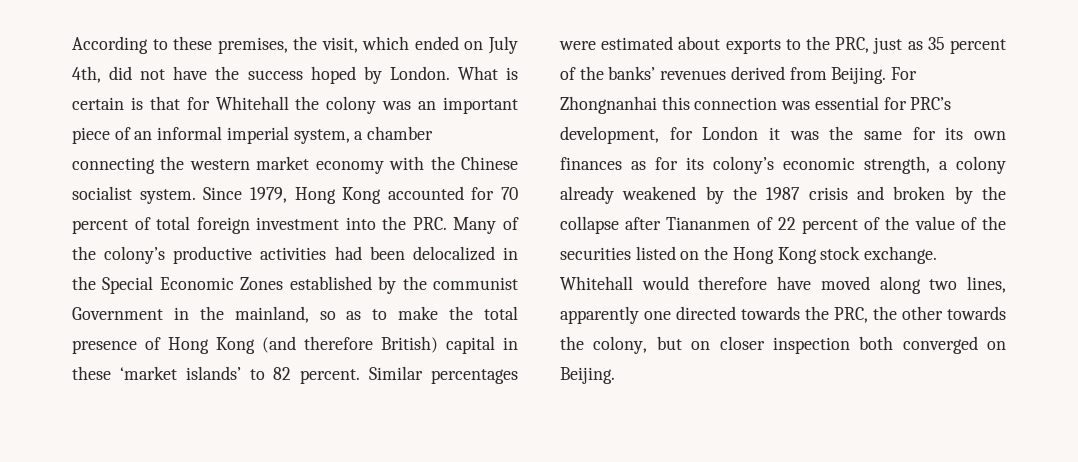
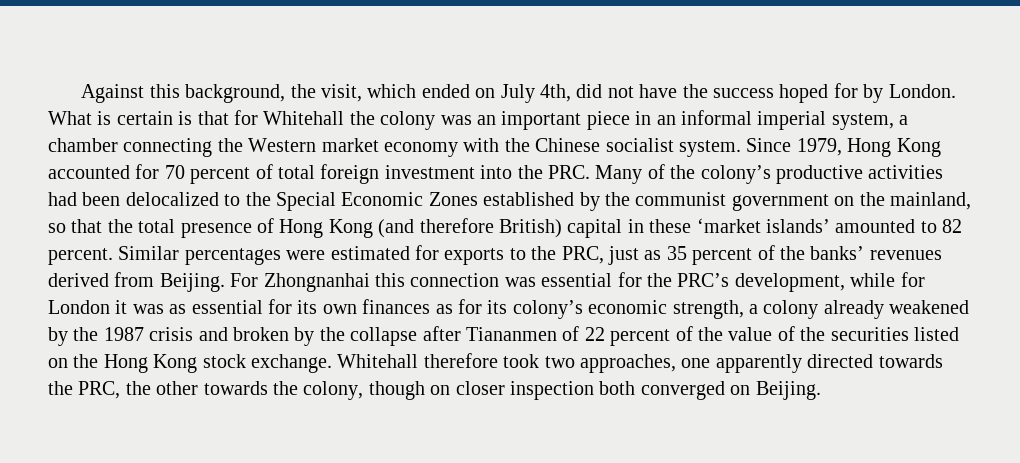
- According to these premises, the visit, which ended on July 4th, did not have the success hoped by London.
+ Against this background, the visit, which ended on July 4th, did not have the success hoped for by London.
- What is certain is that for Whitehall the colony was an important piece of an informal imperial system, a chamber connecting the western market economy with the Chinese socialist system.
+ What is certain is that for Whitehall the colony was an important piece in an informal imperial system, a chamber connecting the Western market economy with the Chinese socialist system.
- Since 1979, Hong Kong accounted for 70 percent of total foreign investment into the PRC. Many of the colony’s productive activities had been delocalized in the Special Economic Zones established by the communist Government in the mainland, so as to make the total presence of Hong Kong (and therefore British) capital in these ‘market islands’ to 82 percent.
+ Since 1979, Hong Kong accounted for 70 percent of total foreign investment into the PRC. Many of the colony’s productive activities had been delocalized to the Special Economic Zones established by the communist government on the mainland, so that the total presence of Hong Kong (and therefore British) capital in these ‘market islands’ amounted to 82 percent.
- Similar percentages were estimated about exports to the PRC, just as 35 percent of the banks’ revenues derived from Beijing.
+ Similar percentages were estimated for exports to the PRC, just as 35 percent of the banks’ revenues derived from Beijing.
- For Zhongnanhai this connection was essential for PRC’s development, for London it was the same for its own finances as for its colony’s economic strength, a colony already weakened by the 1987 crisis and broken by the collapse after Tiananmen of 22 percent of the value of the securities listed on the Hong Kong stock exchange.
+ For Zhongnanhai this connection was essential for the PRC’s development, while for London it was as essential for its own finances as for its colony’s economic strength, a colony already weakened by the 1987 crisis and broken by the collapse after Tiananmen of 22 percent of the value of the securities listed on the Hong Kong stock exchange.
- Whitehall would therefore have moved along two lines, apparently one directed towards the PRC, the other towards the colony, but on closer inspection both converged on Beijing.
+ Whitehall therefore took two approaches, one apparently directed towards the PRC, the other towards the colony, though on closer inspection both converged on Beijing.

